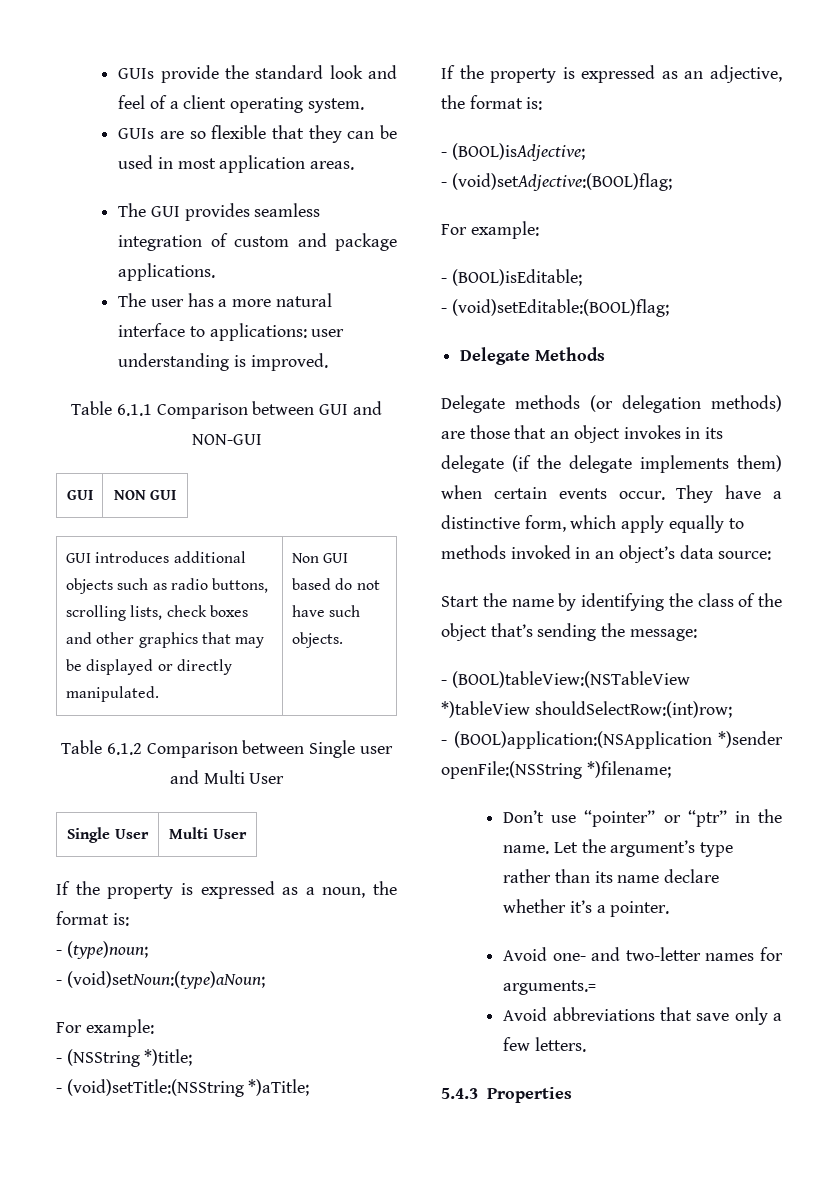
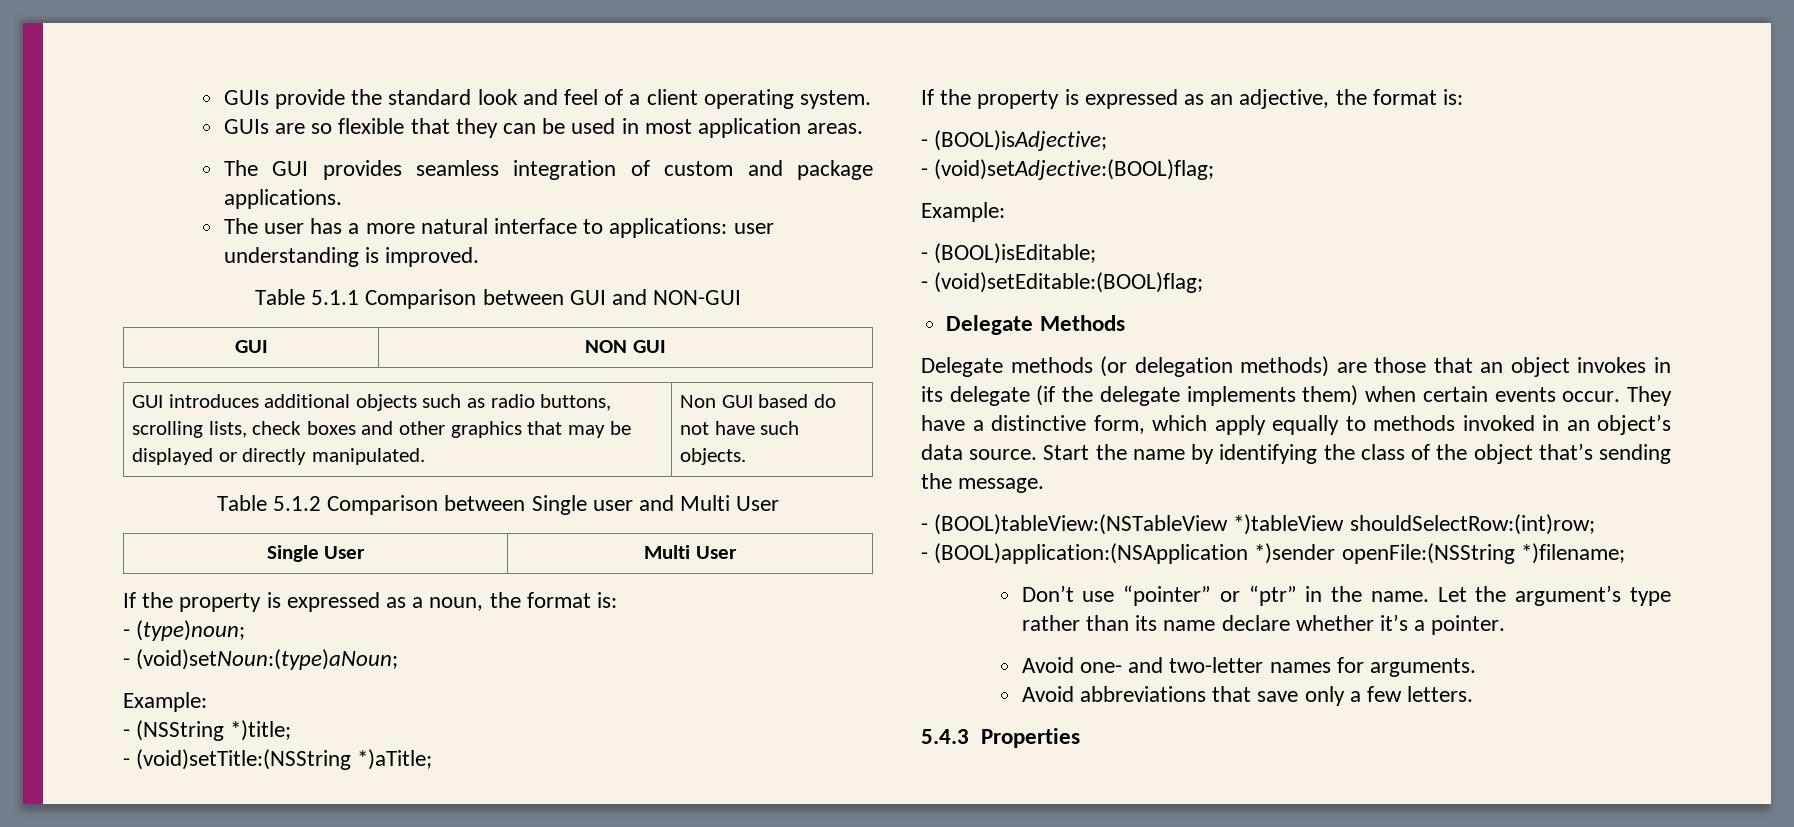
- Table 6.1.1 Comparison between GUI and NON-GUI
+ Table 5.1.1 Comparison between GUI and NON-GUI
- Table 6.1.2 Comparison between Single user and Multi User
+ Table 5.1.2 Comparison between Single user and Multi User
  - (void)setNoun:(type)aNoun;
- For example:
+ Example:
  - (void)setAdjective:(BOOL)flag;
- For example:
+ Example:
- They have a distinctive form, which apply equally to methods invoked in an object’s data source:
- Start the name by identifying the class of the object that’s sending the message:
+ They have a distinctive form, which apply equally to methods invoked in an object’s data source. Start the name by identifying the class of the object that’s sending the message.
- Avoid one- and two-letter names for arguments.=
+ Avoid one- and two-letter names for arguments.

